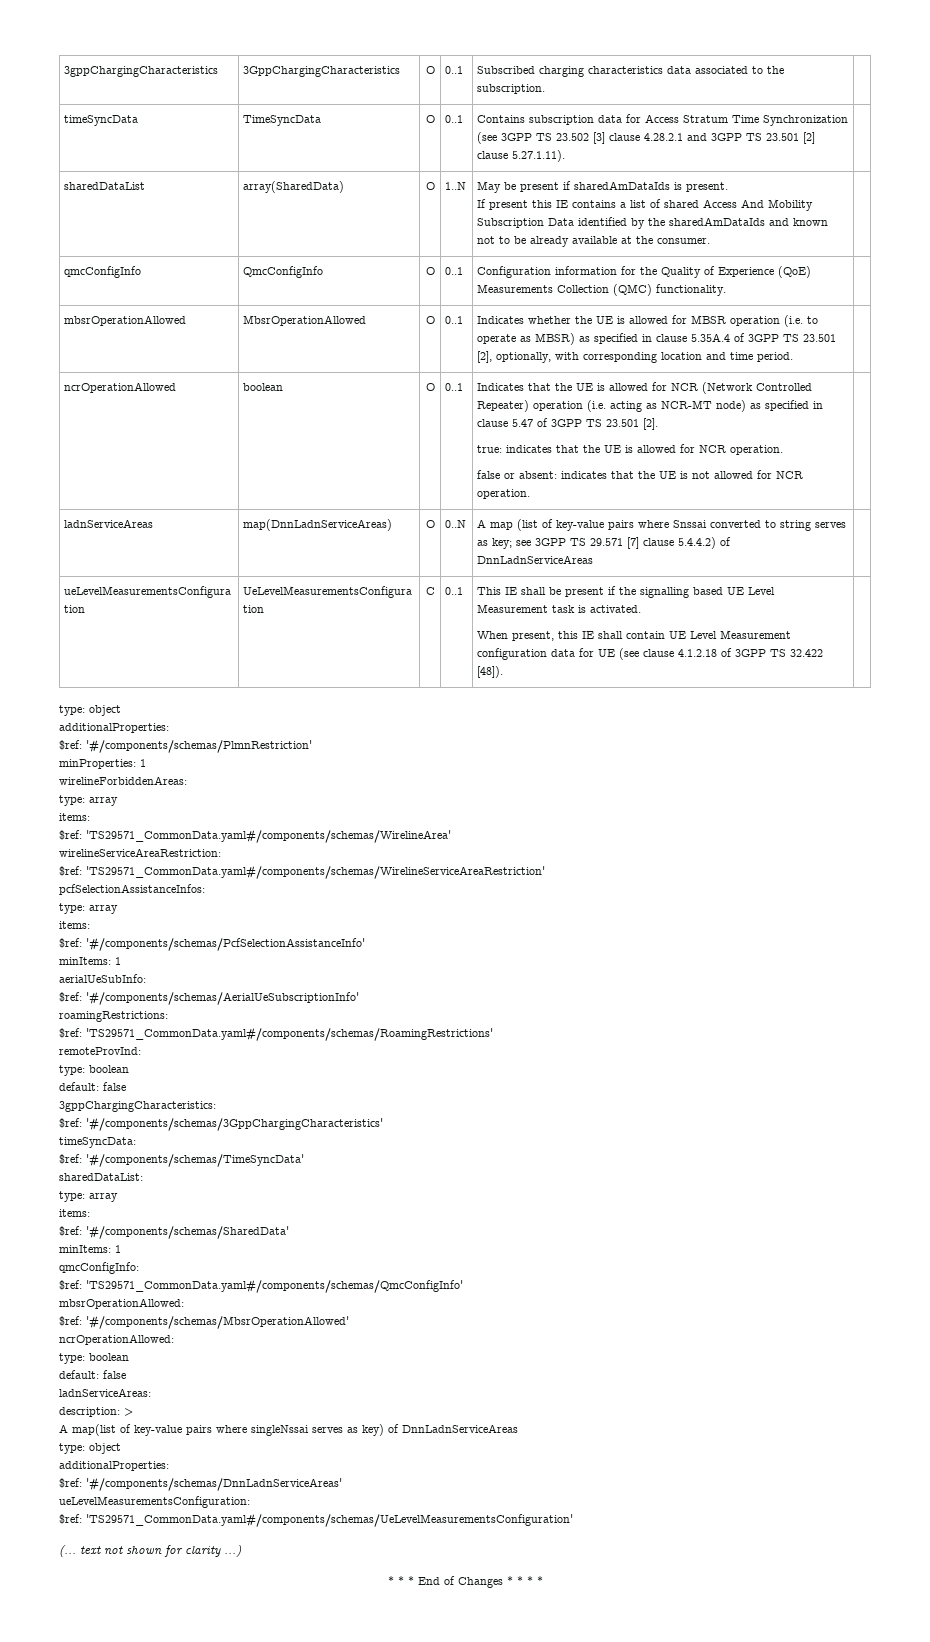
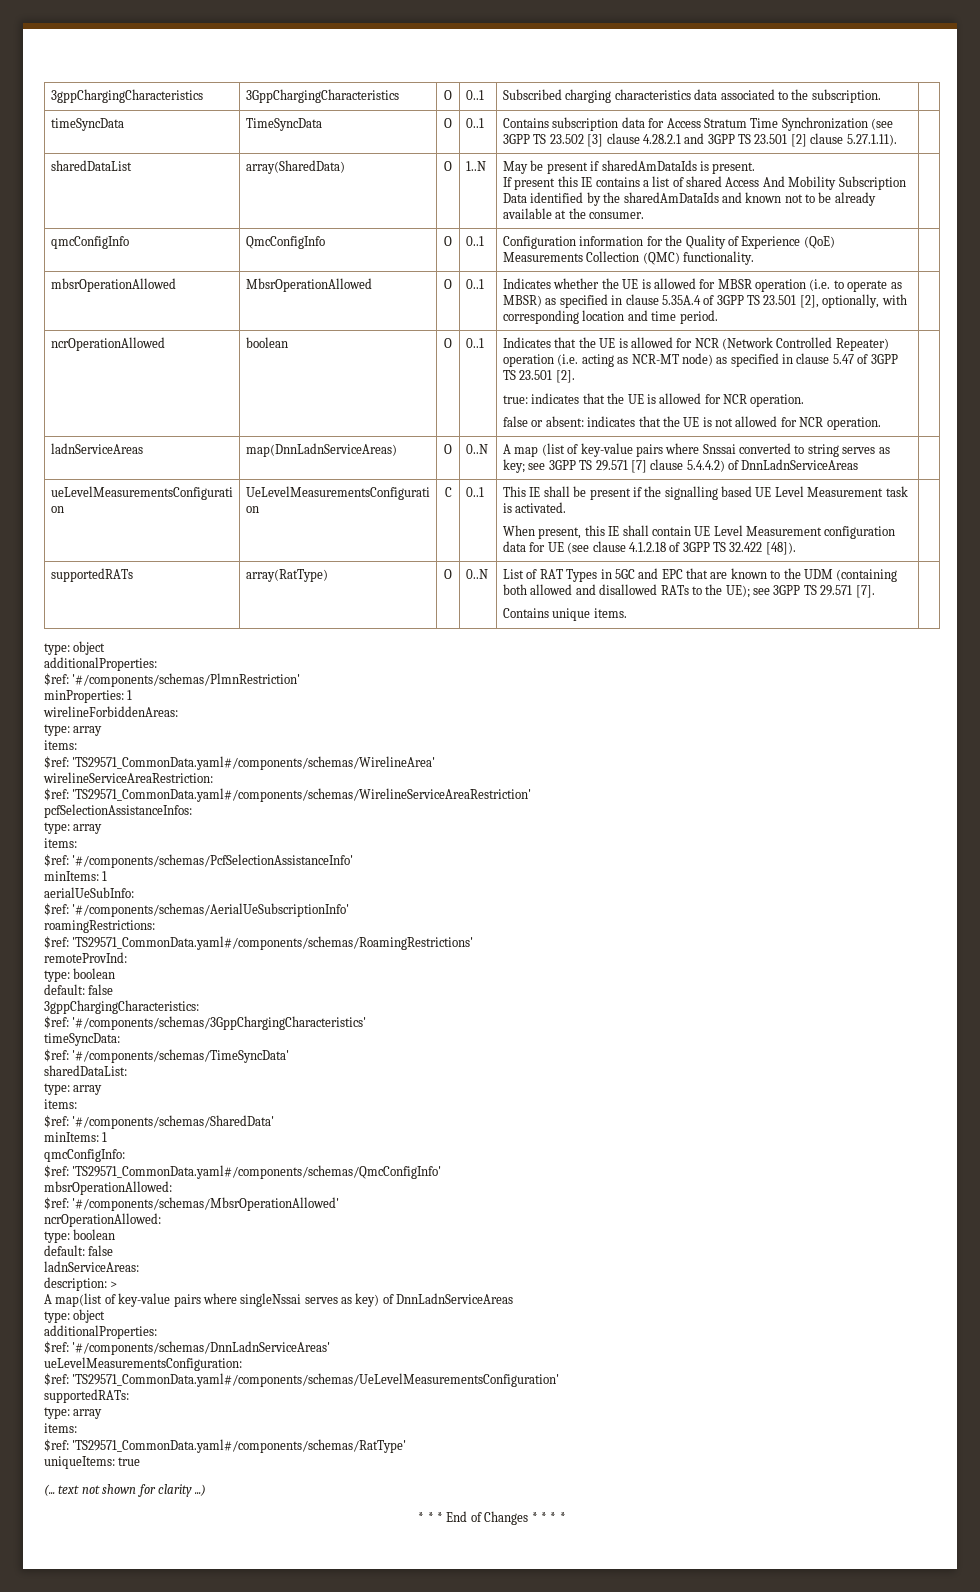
+ supportedRATs | array(RatType) | O | 0..N | List of RAT Types in 5GC and EPC that are known to the UDM (containing both allowed and disallowed RATs to the UE); see 3GPP TS 29.571 [7].
+ Contains unique items. |
+ supportedRATs:
+ type: array
+ items:
+ $ref: 'TS29571_CommonData.yaml#/components/schemas/RatType'
+ uniqueItems: true

